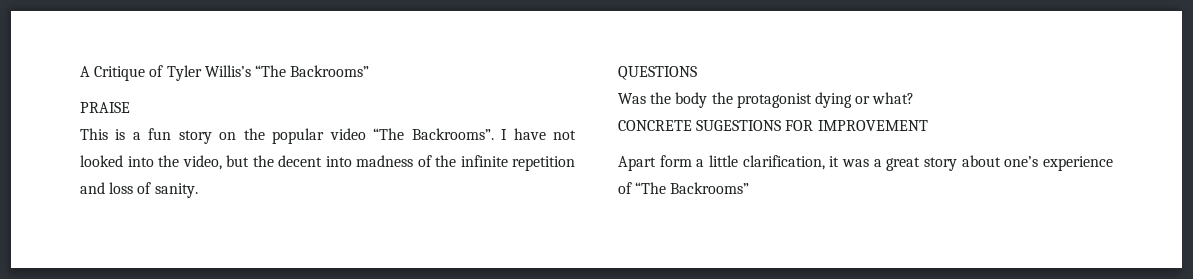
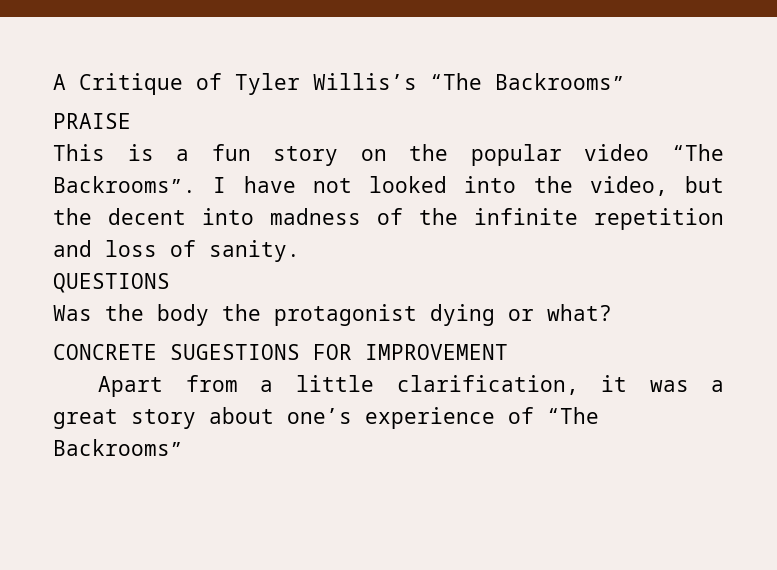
- Apart form a little clarification, it was a great story about one’s experience of “The Backrooms”
+ Apart from a little clarification, it was a great story about one’s experience of “The Backrooms”

